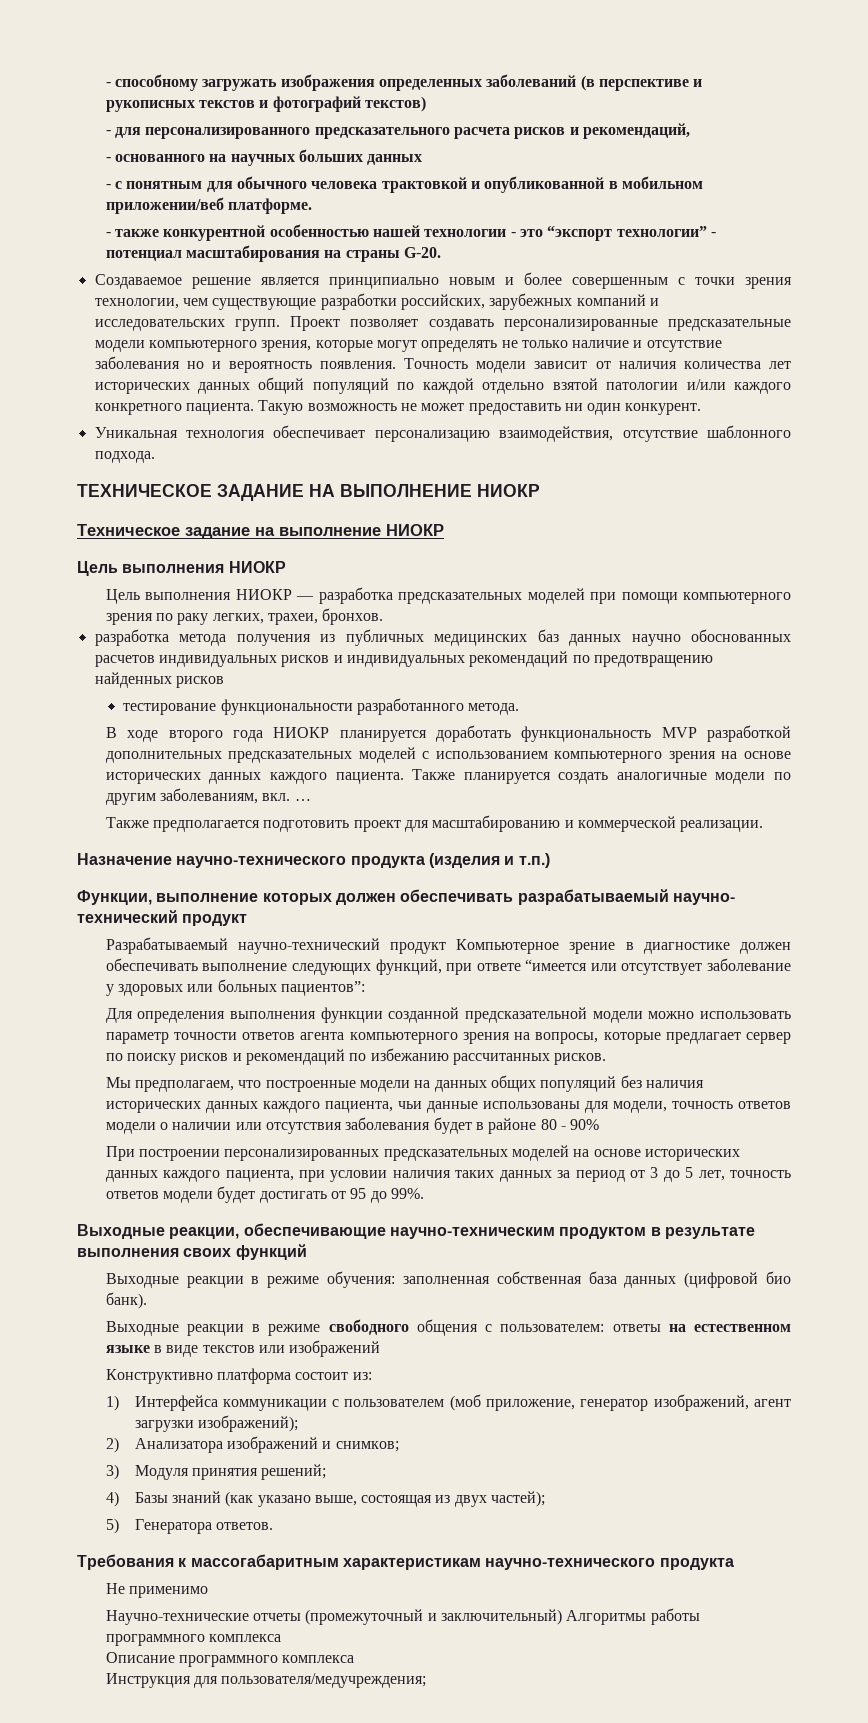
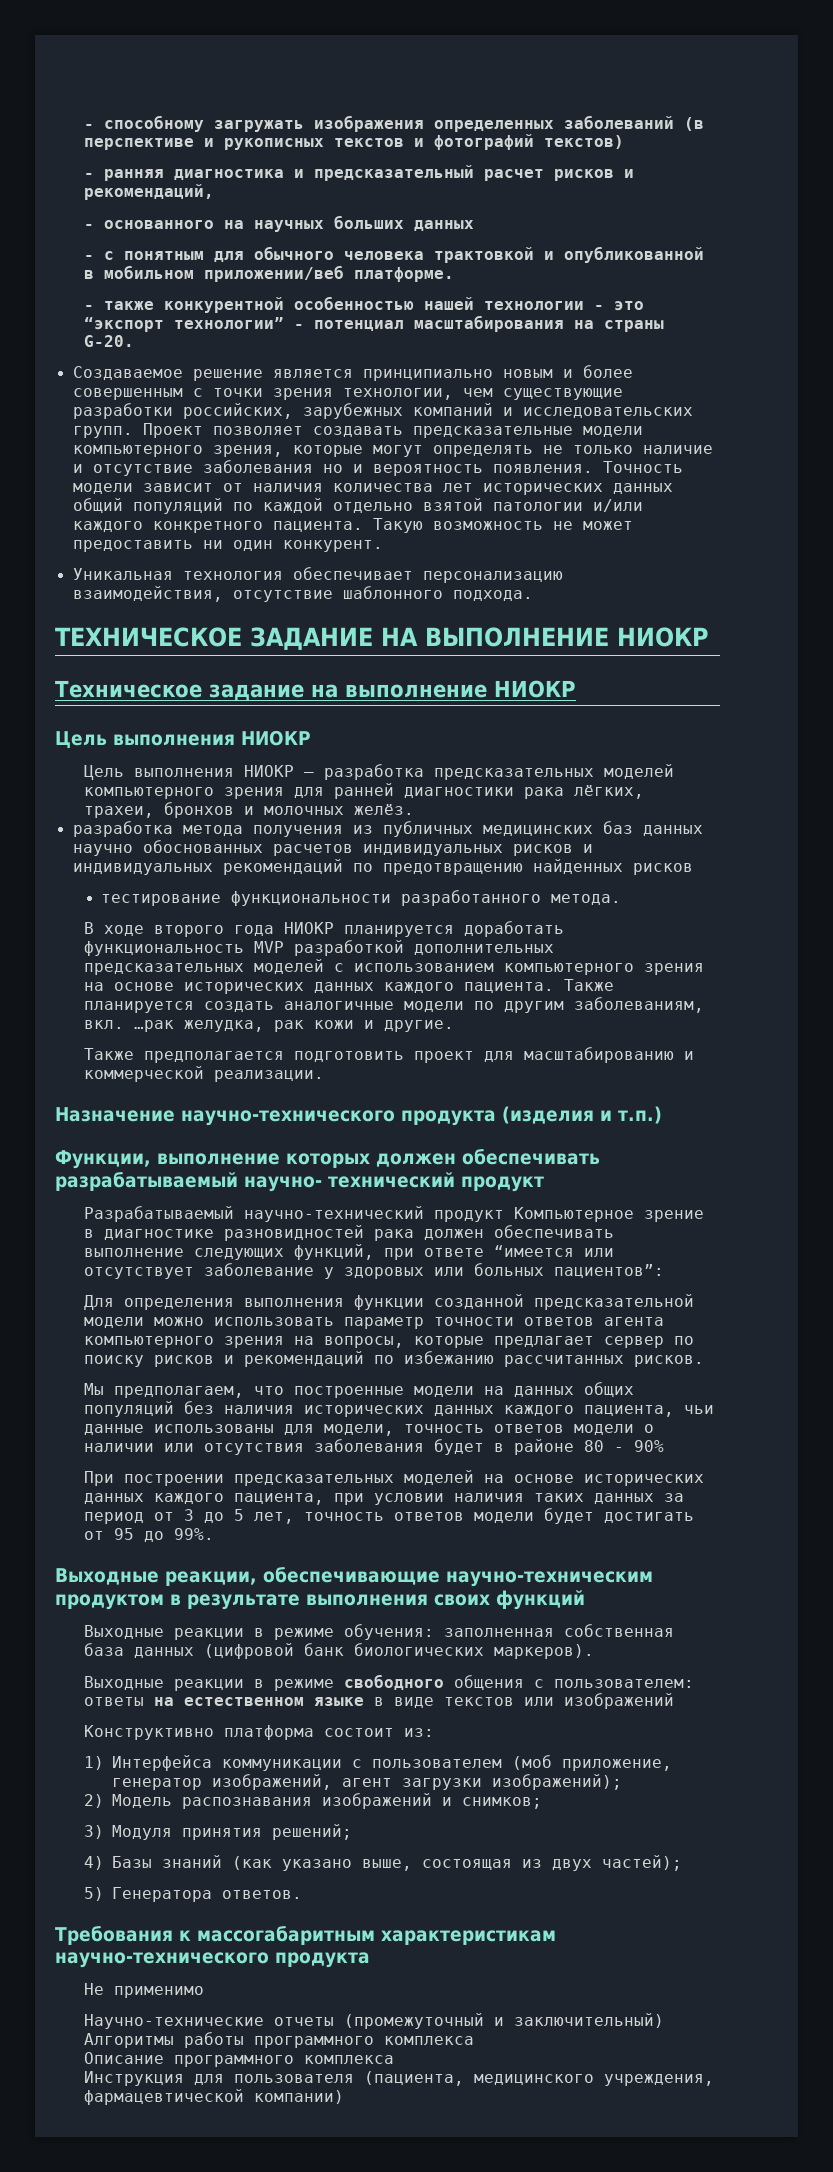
- - для персонализированного предсказательного расчета рисков и рекомендаций,
+ - ранняя диагностика и предсказательный расчет рисков и рекомендаций,
- Проект позволяет создавать персонализированные предсказательные модели компьютерного зрения, которые могут определять не только наличие и отсутствие заболевания но и вероятность появления.
+ Проект позволяет создавать предсказательные модели компьютерного зрения, которые могут определять не только наличие и отсутствие заболевания но и вероятность появления.
- Цель выполнения НИОКР — разработка предсказательных моделей при помощи компьютерного зрения по раку легких, трахеи, бронхов.
+ Цель выполнения НИОКР — разработка предсказательных моделей компьютерного зрения для ранней диагностики рака лёгких, трахеи, бронхов и молочных желёз.
- …
+ …рак желудка, рак кожи и другие.
- Разрабатываемый научно-технический продукт Компьютерное зрение в диагностике должен обеспечивать выполнение следующих функций, при ответе “имеется или отсутствует заболевание у здоровых или больных пациентов”:
+ Разрабатываемый научно-технический продукт Компьютерное зрение в диагностике разновидностей рака должен обеспечивать выполнение следующих функций, при ответе “имеется или отсутствует заболевание у здоровых или больных пациентов”:
- При построении персонализированных предсказательных моделей на основе исторических данных каждого пациента, при условии наличия таких данных за период от 3 до 5 лет, точность ответов модели будет достигать от 95 до 99%.
+ При построении предсказательных моделей на основе исторических данных каждого пациента, при условии наличия таких данных за период от 3 до 5 лет, точность ответов модели будет достигать от 95 до 99%.
- Выходные реакции в режиме обучения: заполненная собственная база данных (цифровой био банк).
+ Выходные реакции в режиме обучения: заполненная собственная база данных (цифровой банк биологических маркеров).
- 2) Анализатора изображений и снимков;
+ 2) Модель распознавания изображений и снимков;
- Инструкция для пользователя/медучреждения;
+ Инструкция для пользователя (пациента, медицинского учреждения, фармацевтической компании)

